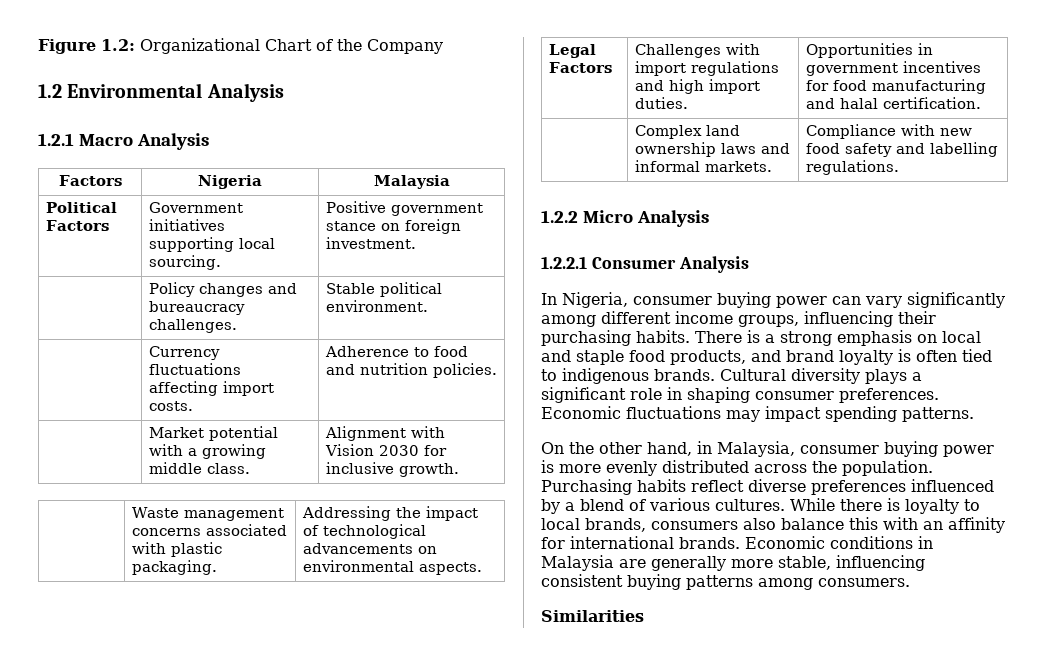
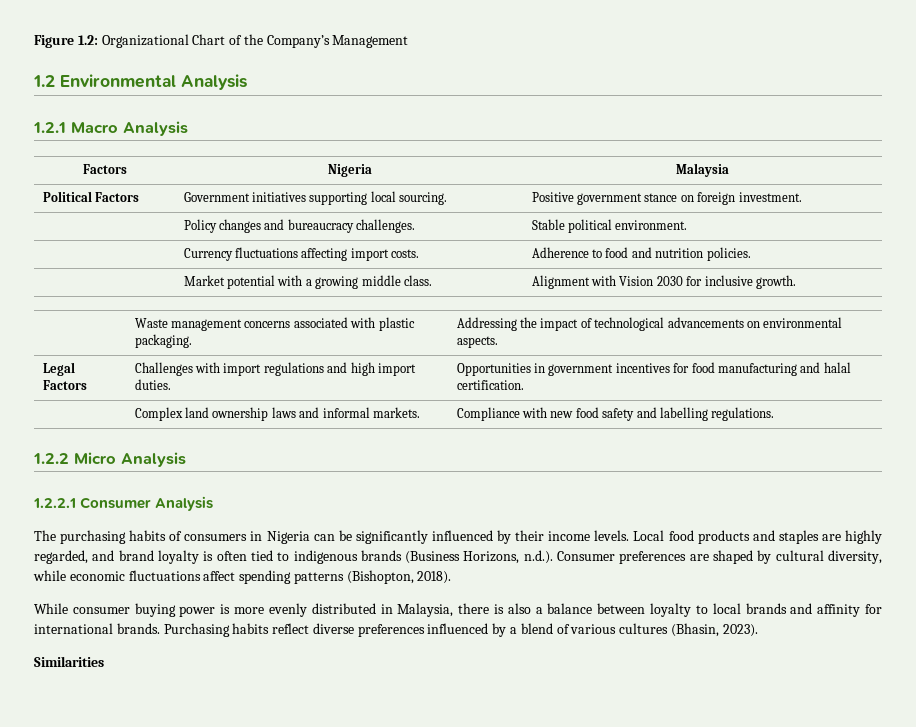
- Figure 1.2: Organizational Chart of the Company
+ Figure 1.2: Organizational Chart of the Company’s Management
- In Nigeria, consumer buying power can vary significantly among different income groups, influencing their purchasing habits. There is a strong emphasis on local and staple food products, and brand loyalty is often tied to indigenous brands. Cultural diversity plays a significant role in shaping consumer preferences. Economic fluctuations may impact spending patterns.
- On the other hand, in Malaysia, consumer buying power is more evenly distributed across the population.
+ The purchasing habits of consumers in Nigeria can be significantly influenced by their income levels. Local food products and staples are highly regarded, and brand loyalty is often tied to indigenous brands (Business Horizons, n.d.). Consumer preferences are shaped by cultural diversity, while economic fluctuations affect spending patterns (Bishopton, 2018).
+ While consumer buying power is more evenly distributed in Malaysia, there is also a balance between loyalty to local brands and affinity for international brands.
- Purchasing habits reflect diverse preferences influenced by a blend of various cultures. While there is loyalty to local brands, consumers also balance this with an affinity for international brands. Economic conditions in Malaysia are generally more stable, influencing consistent buying patterns among consumers.
+ Purchasing habits reflect diverse preferences influenced by a blend of various cultures (Bhasin, 2023).

